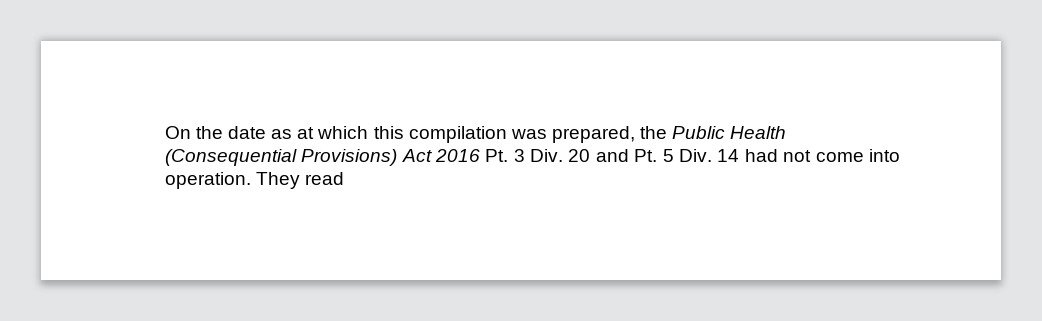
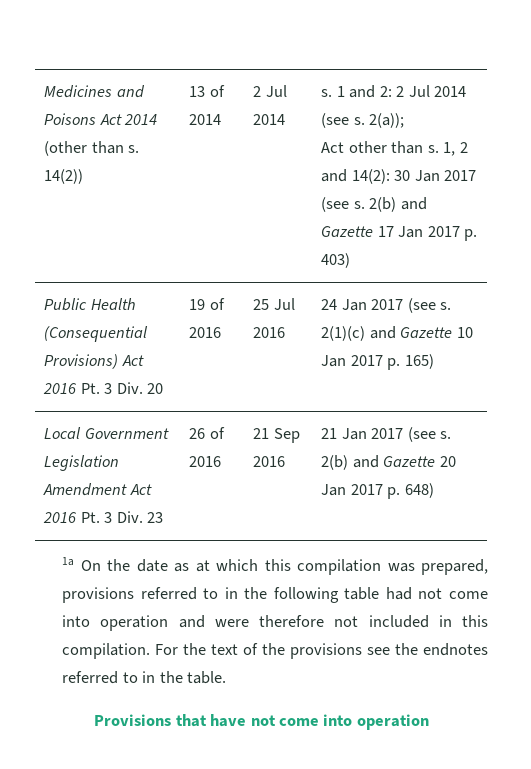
- On the date as at which this compilation was prepared, the Public Health (Consequential Provisions) Act 2016 Pt. 3 Div. 20 and Pt. 5 Div. 14 had not come into operation. They read
+ Medicines and Poisons Act 2014 (other than s. 14(2)) | 13 of 2014 | 2 Jul 2014 | s. 1 and 2: 2 Jul 2014 (see s. 2(a));
+ Act other than s. 1, 2 and 14(2): 30 Jan 2017 (see s. 2(b) and Gazette 17 Jan 2017 p. 403)
+ Public Health (Consequential Provisions) Act 2016 Pt. 3 Div. 20 | 19 of 2016 | 25 Jul 2016 | 24 Jan 2017 (see s. 2(1)(c) and Gazette 10 Jan 2017 p. 165)
+ Local Government Legislation Amendment Act 2016 Pt. 3 Div. 23 | 26 of 2016 | 21 Sep 2016 | 21 Jan 2017 (see s. 2(b) and Gazette 20 Jan 2017 p. 648)
+ 1a On the date as at which this compilation was prepared, provisions referred to in the following table had not come into operation and were therefore not included in this compilation. For the text of the provisions see the endnotes referred to in the table.
+ Provisions that have not come into operation

